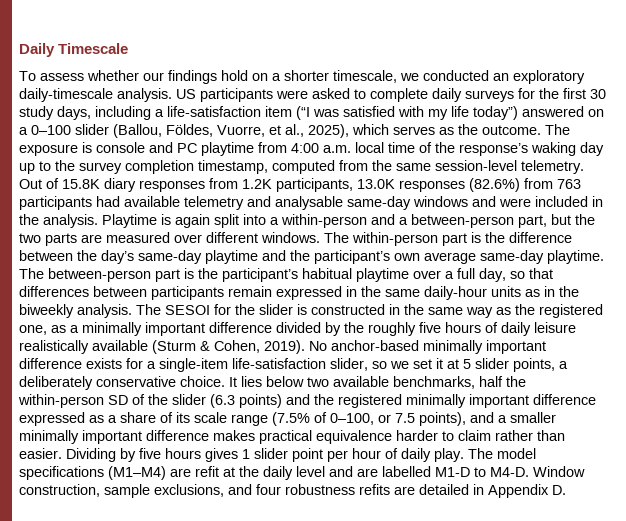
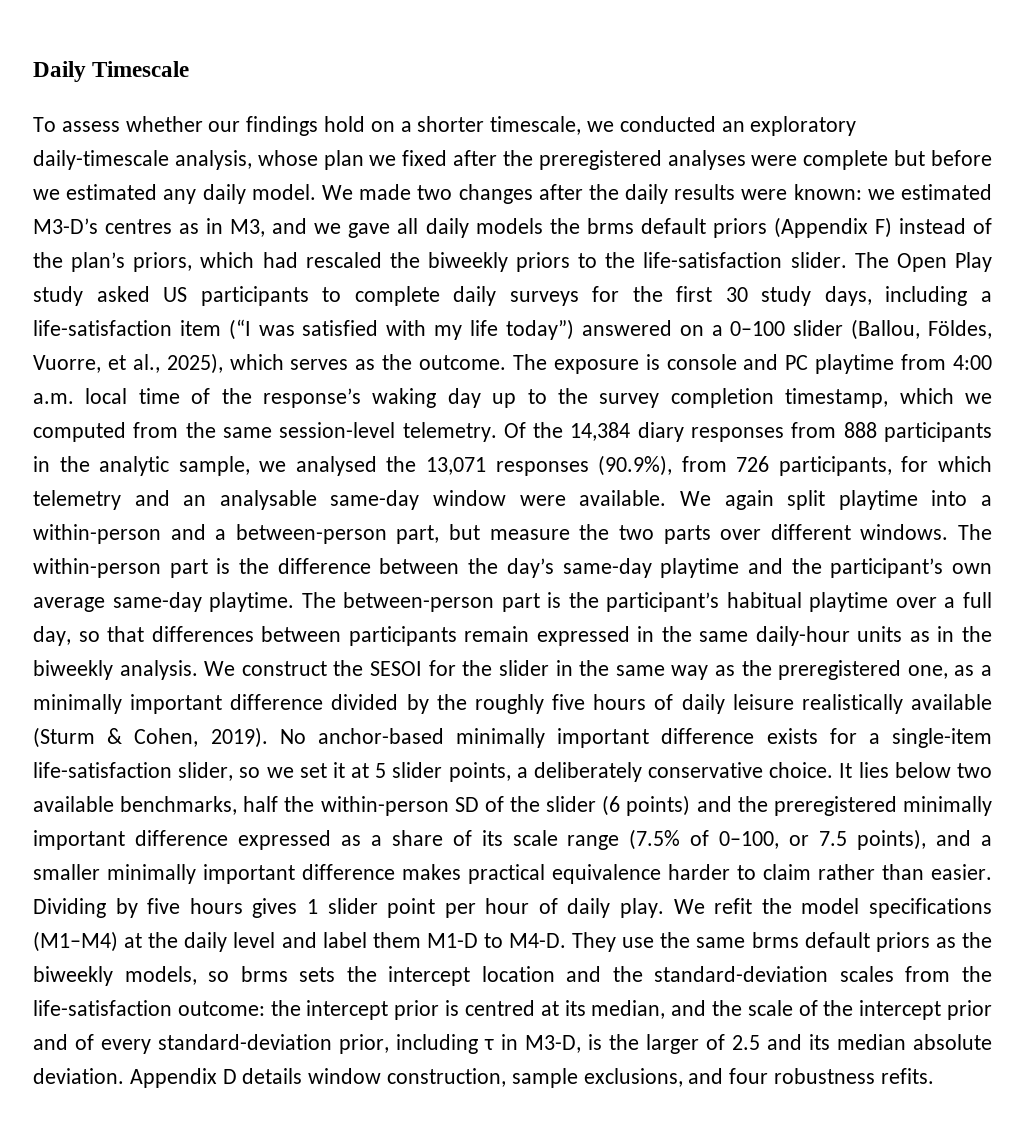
- To assess whether our findings hold on a shorter timescale, we conducted an exploratory daily-timescale analysis. US participants were asked to complete daily surveys for the first 30 study days, including a life-satisfaction item (“I was satisfied with my life today”) answered on a 0–100 slider (Ballou, Földes, Vuorre, et al., 2025), which serves as the outcome.
+ To assess whether our findings hold on a shorter timescale, we conducted an exploratory daily-timescale analysis, whose plan we fixed after the preregistered analyses were complete but before we estimated any daily model. We made two changes after the daily results were known: we estimated M3-D’s centres as in M3, and we gave all daily models the brms default priors (Appendix F) instead of the plan’s priors, which had rescaled the biweekly priors to the life-satisfaction slider. The Open Play study asked US participants to complete daily surveys for the first 30 study days, including a life-satisfaction item (“I was satisfied with my life today”) answered on a 0–100 slider (Ballou, Földes, Vuorre, et al., 2025), which serves as the outcome.
- The exposure is console and PC playtime from 4:00 a.m. local time of the response’s waking day up to the survey completion timestamp, computed from the same session-level telemetry.
+ The exposure is console and PC playtime from 4:00 a.m. local time of the response’s waking day up to the survey completion timestamp, which we computed from the same session-level telemetry.
- Out of 15.8K diary responses from 1.2K participants, 13.0K responses (82.6%) from 763 participants had available telemetry and analysable same-day windows and were included in the analysis. Playtime is again split into a within-person and a between-person part, but the two parts are measured over different windows.
+ Of the 14,384 diary responses from 888 participants in the analytic sample, we analysed the 13,071 responses (90.9%), from 726 participants, for which telemetry and an analysable same-day window were available. We again split playtime into a within-person and a between-person part, but measure the two parts over different windows.
- The SESOI for the slider is constructed in the same way as the registered one, as a minimally important difference divided by the roughly five hours of daily leisure realistically available (Sturm & Cohen, 2019).
+ We construct the SESOI for the slider in the same way as the preregistered one, as a minimally important difference divided by the roughly five hours of daily leisure realistically available (Sturm & Cohen, 2019).
- It lies below two available benchmarks, half the within-person SD of the slider (6.3 points) and the registered minimally important difference expressed as a share of its scale range (7.5% of 0–100, or 7.5 points), and a smaller minimally important difference makes practical equivalence harder to claim rather than easier.
+ It lies below two available benchmarks, half the within-person SD of the slider (6 points) and the preregistered minimally important difference expressed as a share of its scale range (7.5% of 0–100, or 7.5 points), and a smaller minimally important difference makes practical equivalence harder to claim rather than easier.
- The model specifications (M1–M4) are refit at the daily level and are labelled M1-D to M4-D.
+ We refit the model specifications (M1–M4) at the daily level and label them M1-D to M4-D.
- Window construction, sample exclusions, and four robustness refits are detailed in Appendix D.
+ They use the same brms default priors as the biweekly models, so brms sets the intercept location and the standard-deviation scales from the life-satisfaction outcome: the intercept prior is centred at its median, and the scale of the intercept prior and of every standard-deviation prior, including τ in M3-D, is the larger of 2.5 and its median absolute deviation. Appendix D details window construction, sample exclusions, and four robustness refits.

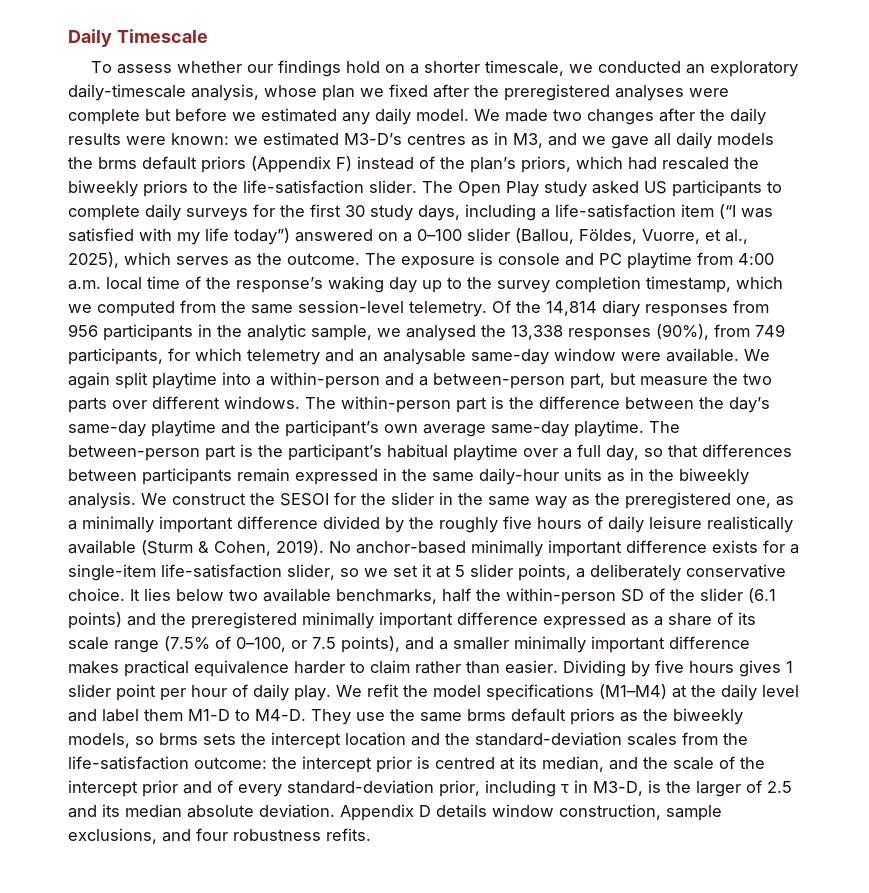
- Of the 14,384 diary responses from 888 participants in the analytic sample, we analysed the 13,071 responses (90.9%), from 726 participants, for which telemetry and an analysable same-day window were available.
+ Of the 14,814 diary responses from 956 participants in the analytic sample, we analysed the 13,338 responses (90%), from 749 participants, for which telemetry and an analysable same-day window were available.
- It lies below two available benchmarks, half the within-person SD of the slider (6 points) and the preregistered minimally important difference expressed as a share of its scale range (7.5% of 0–100, or 7.5 points), and a smaller minimally important difference makes practical equivalence harder to claim rather than easier.
+ It lies below two available benchmarks, half the within-person SD of the slider (6.1 points) and the preregistered minimally important difference expressed as a share of its scale range (7.5% of 0–100, or 7.5 points), and a smaller minimally important difference makes practical equivalence harder to claim rather than easier.

